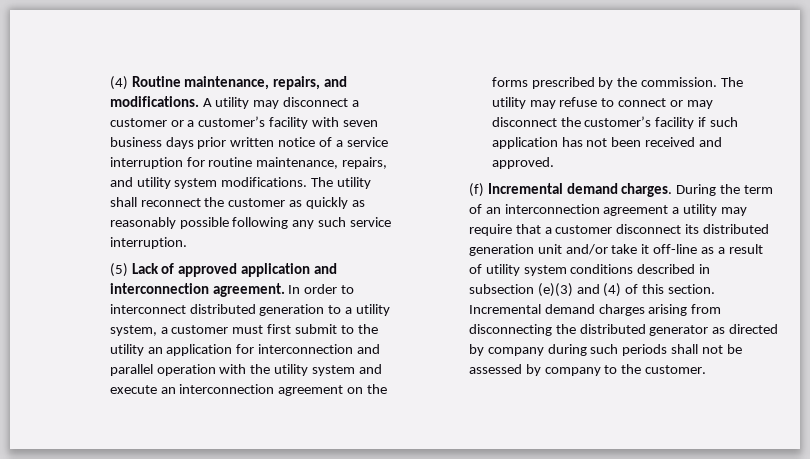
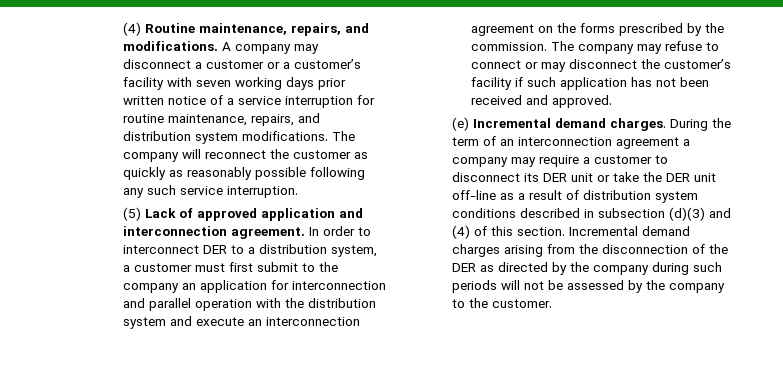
- A utility may disconnect a customer or a customer’s facility with seven business days prior written notice of a service interruption for routine maintenance, repairs, and utility system modifications.
+ A company may disconnect a customer or a customer’s facility with seven working days prior written notice of a service interruption for routine maintenance, repairs, and distribution system modifications.
- The utility shall reconnect the customer as quickly as reasonably possible following any such service interruption.
+ The company will reconnect the customer as quickly as reasonably possible following any such service interruption.
- In order to interconnect distributed generation to a utility system, a customer must first submit to the utility an application for interconnection and parallel operation with the utility system and execute an interconnection agreement on the forms prescribed by the commission.
+ In order to interconnect DER to a distribution system, a customer must first submit to the company an application for interconnection and parallel operation with the distribution system and execute an interconnection agreement on the forms prescribed by the commission.
- The utility may refuse to connect or may disconnect the customer’s facility if such application has not been received and approved.
+ The company may refuse to connect or may disconnect the customer’s facility if such application has not been received and approved.
- (f) Incremental demand charges.
+ (e) Incremental demand charges.
- During the term of an interconnection agreement a utility may require that a customer disconnect its distributed generation unit and/or take it off-line as a result of utility system conditions described in subsection (e)(3) and (4) of this section.
+ During the term of an interconnection agreement a company may require a customer to disconnect its DER unit or take the DER unit off-line as a result of distribution system conditions described in subsection (d)(3) and (4) of this section.
- Incremental demand charges arising from disconnecting the distributed generator as directed by company during such periods shall not be assessed by company to the customer.
+ Incremental demand charges arising from the disconnection of the DER as directed by the company during such periods will not be assessed by the company to the customer.

